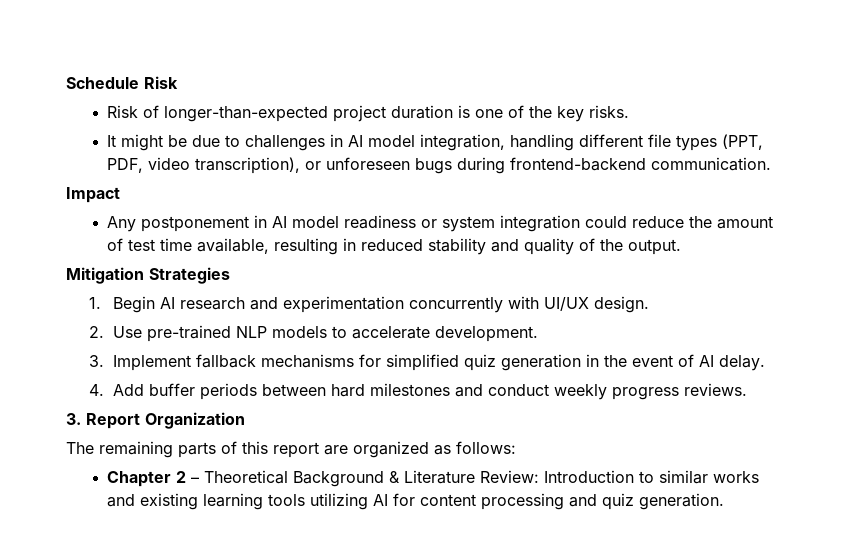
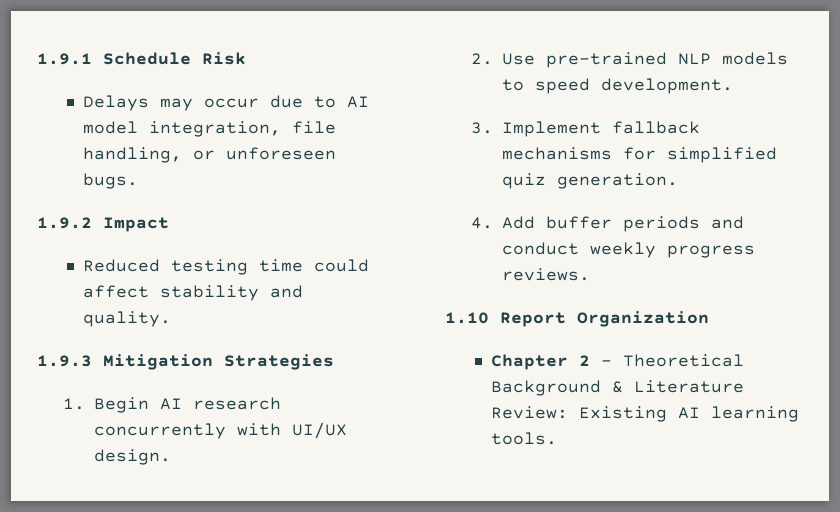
- Schedule Risk
+ 1.9.1 Schedule Risk
- Risk of longer-than-expected project duration is one of the key risks.
- It might be due to challenges in AI model integration, handling different file types (PPT, PDF, video transcription), or unforeseen bugs during frontend-backend communication.
- Impact
- Any postponement in AI model readiness or system integration could reduce the amount of test time available, resulting in reduced stability and quality of the output.
- Mitigation Strategies
+ Delays may occur due to AI model integration, file handling, or unforeseen bugs.
+ 1.9.2 Impact
+ Reduced testing time could affect stability and quality.
+ 1.9.3 Mitigation Strategies
- 1. Begin AI research and experimentation concurrently with UI/UX design.
+ 1. Begin AI research concurrently with UI/UX design.
- 2. Use pre-trained NLP models to accelerate development.
+ 2. Use pre-trained NLP models to speed development.
- 3. Implement fallback mechanisms for simplified quiz generation in the event of AI delay.
+ 3. Implement fallback mechanisms for simplified quiz generation.
- 4. Add buffer periods between hard milestones and conduct weekly progress reviews.
+ 4. Add buffer periods and conduct weekly progress reviews.
- 3. Report Organization
+ 1.10 Report Organization
- The remaining parts of this report are organized as follows:
- Chapter 2 – Theoretical Background & Literature Review: Introduction to similar works and existing learning tools utilizing AI for content processing and quiz generation.
+ Chapter 2 – Theoretical Background & Literature Review: Existing AI learning tools.

